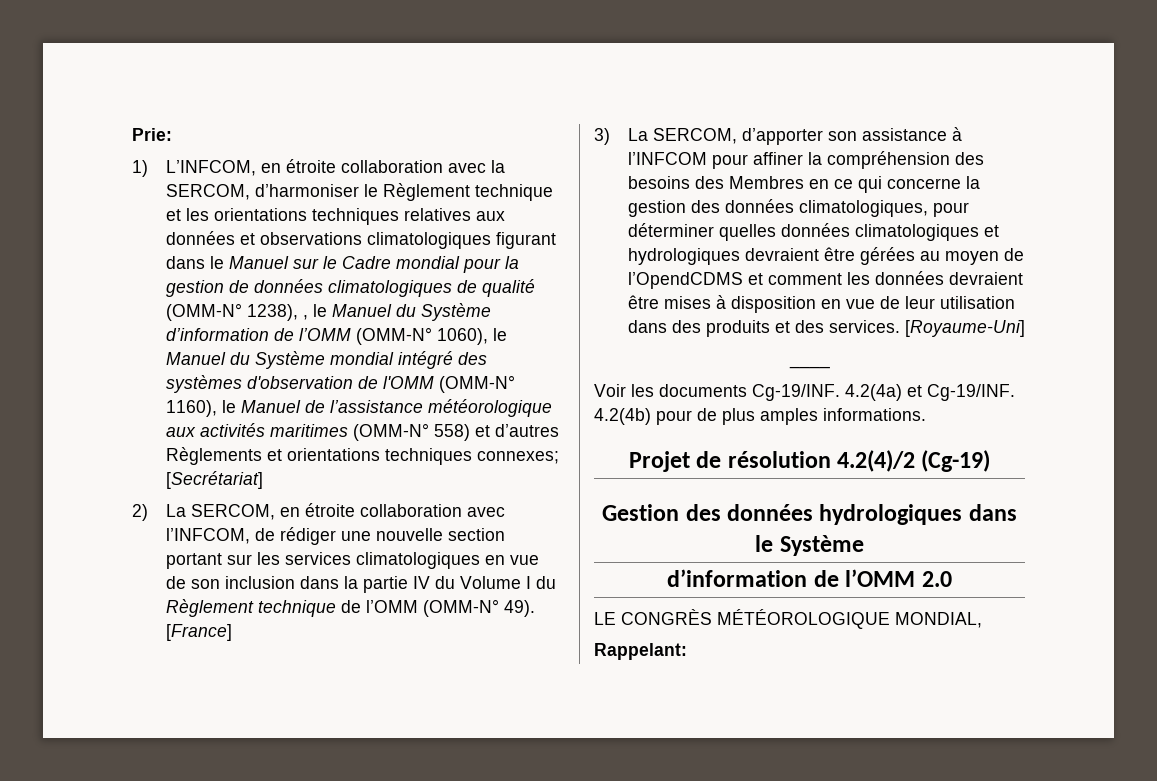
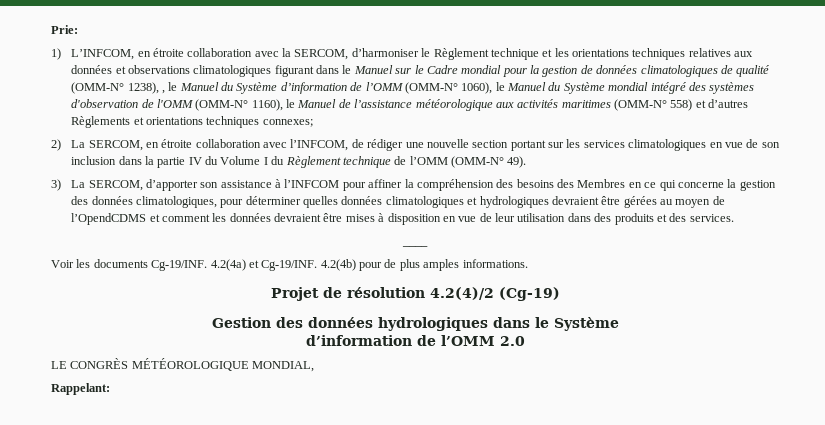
- [Secrétariat]
- [France]
- [Royaume-Uni]

